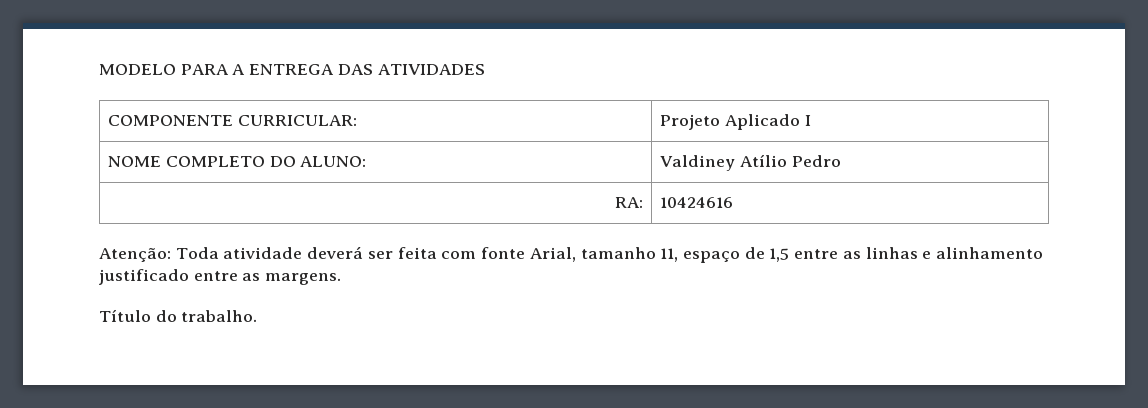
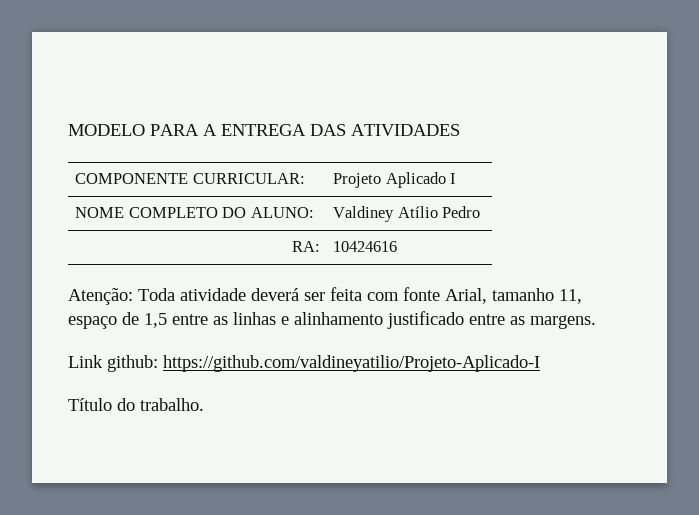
+ Link github: https://github.com/valdineyatilio/Projeto-Aplicado-I

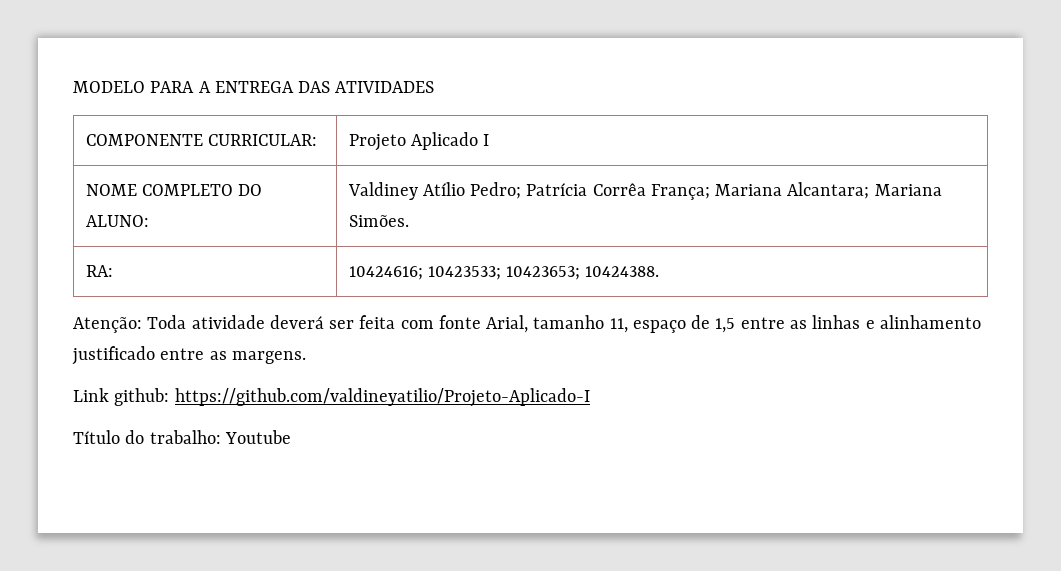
- NOME COMPLETO DO ALUNO: | Valdiney Atílio Pedro
- RA: | 10424616
+ NOME COMPLETO DO ALUNO: | Valdiney Atílio Pedro; Patrícia Corrêa França; Mariana Alcantara; Mariana Simões.
+ RA: | 10424616; 10423533; 10423653; 10424388.
- Título do trabalho.
+ Título do trabalho: Youtube

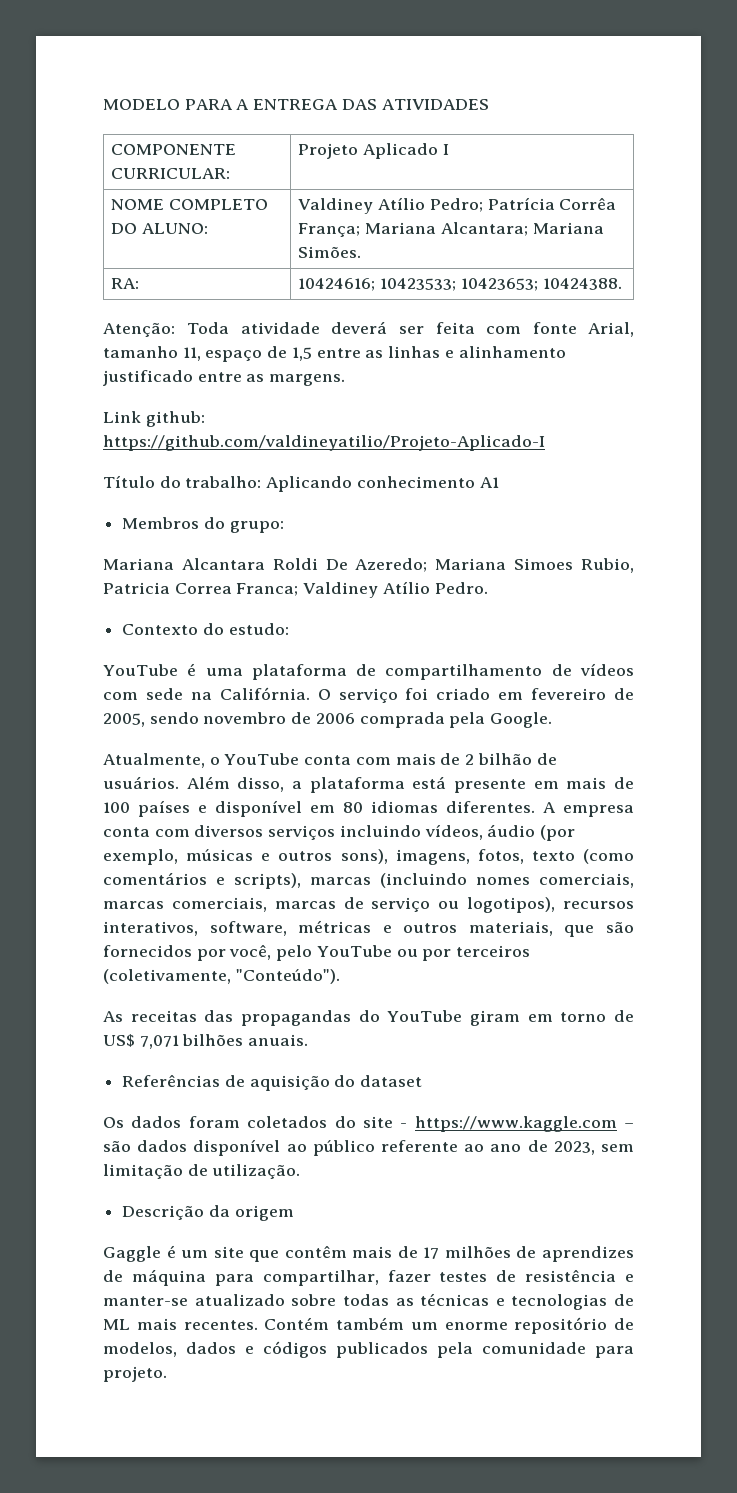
- Título do trabalho: Youtube
+ Título do trabalho: Aplicando conhecimento A1
+ Membros do grupo:
+ Mariana Alcantara Roldi De Azeredo; Mariana Simoes Rubio, Patricia Correa Franca; Valdiney Atílio Pedro.
+ Contexto do estudo:
+ YouTube é uma plataforma de compartilhamento de vídeos com sede na Califórnia. O serviço foi criado em fevereiro de 2005, sendo novembro de 2006 comprada pela Google.
+ Atualmente, o YouTube conta com mais de 2 bilhão de usuários. Além disso, a plataforma está presente em mais de 100 países e disponível em 80 idiomas diferentes. A empresa conta com diversos serviços incluindo vídeos, áudio (por exemplo, músicas e outros sons), imagens, fotos, texto (como comentários e scripts), marcas (incluindo nomes comerciais, marcas comerciais, marcas de serviço ou logotipos), recursos interativos, software, métricas e outros materiais, que são fornecidos por você, pelo YouTube ou por terceiros (coletivamente, "Conteúdo").
+ As receitas das propagandas do YouTube giram em torno de US$ 7,071 bilhões anuais.
+ Referências de aquisição do dataset
+ Os dados foram coletados do site - https://www.kaggle.com – são dados disponível ao público referente ao ano de 2023, sem limitação de utilização.
+ Descrição da origem
+ Gaggle é um site que contêm mais de 17 milhões de aprendizes de máquina para compartilhar, fazer testes de resistência e manter-se atualizado sobre todas as técnicas e tecnologias de ML mais recentes. Contém também um enorme repositório de modelos, dados e códigos publicados pela comunidade para projeto.

